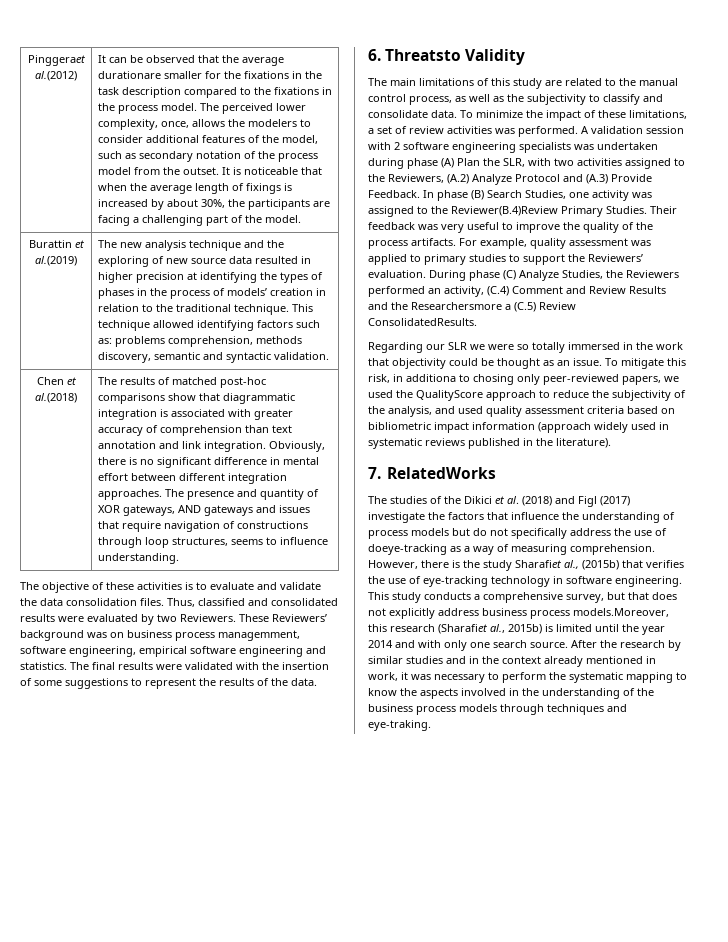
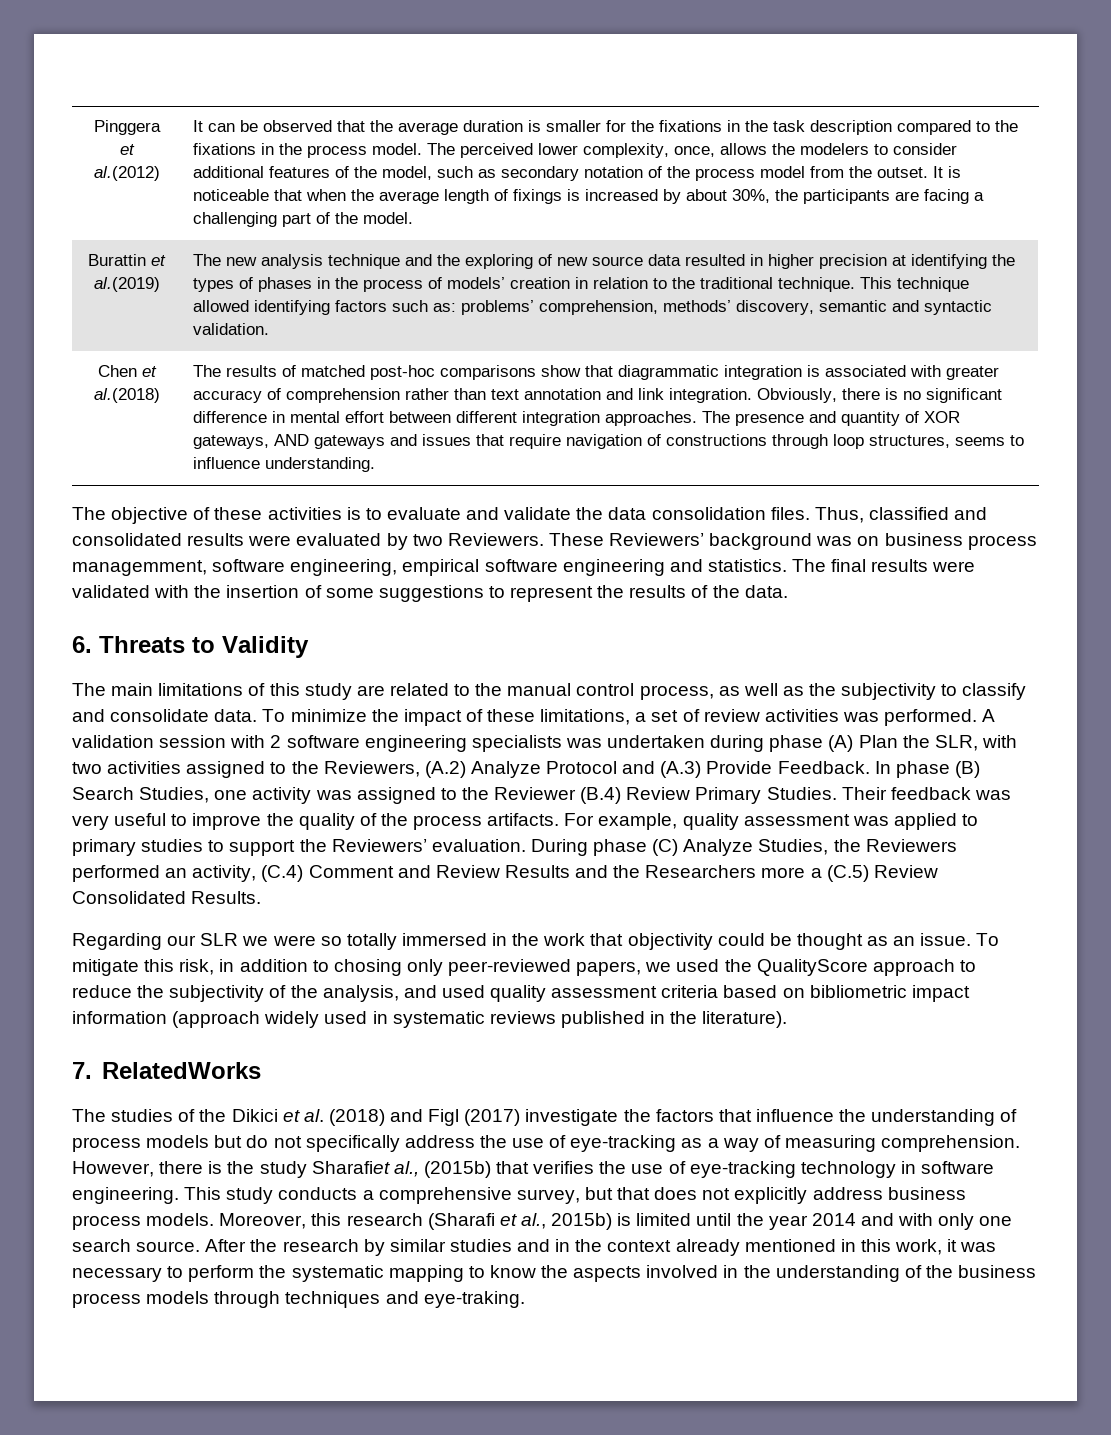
- Pinggeraet al.(2012)
+ Pinggera et al.(2012)
- It can be observed that the average durationare smaller for the fixations in the task description compared to the fixations in the process model.
+ It can be observed that the average duration is smaller for the fixations in the task description compared to the fixations in the process model.
- This technique allowed identifying factors such as: problems comprehension, methods discovery, semantic and syntactic validation.
+ This technique allowed identifying factors such as: problems’ comprehension, methods’ discovery, semantic and syntactic validation.
- The results of matched post-hoc comparisons show that diagrammatic integration is associated with greater accuracy of comprehension than text annotation and link integration.
+ The results of matched post-hoc comparisons show that diagrammatic integration is associated with greater accuracy of comprehension rather than text annotation and link integration.
- 6. Threatsto Validity
+ 6. Threats to Validity
- In phase (B) Search Studies, one activity was assigned to the Reviewer(B.4)Review Primary Studies.
+ In phase (B) Search Studies, one activity was assigned to the Reviewer (B.4) Review Primary Studies.
- During phase (C) Analyze Studies, the Reviewers performed an activity, (C.4) Comment and Review Results and the Researchersmore a (C.5) Review ConsolidatedResults.
+ During phase (C) Analyze Studies, the Reviewers performed an activity, (C.4) Comment and Review Results and the Researchers more a (C.5) Review Consolidated Results.
- To mitigate this risk, in additiona to chosing only peer-reviewed papers, we used the QualityScore approach to reduce the subjectivity of the analysis, and used quality assessment criteria based on bibliometric impact information (approach widely used in systematic reviews published in the literature).
+ To mitigate this risk, in addition to chosing only peer-reviewed papers, we used the QualityScore approach to reduce the subjectivity of the analysis, and used quality assessment criteria based on bibliometric impact information (approach widely used in systematic reviews published in the literature).
- The studies of the Dikici et al. (2018) and Figl (2017) investigate the factors that influence the understanding of process models but do not specifically address the use of doeye-tracking as a way of measuring comprehension.
+ The studies of the Dikici et al. (2018) and Figl (2017) investigate the factors that influence the understanding of process models but do not specifically address the use of eye-tracking as a way of measuring comprehension.
- This study conducts a comprehensive survey, but that does not explicitly address business process models.Moreover, this research (Sharafiet al., 2015b) is limited until the year 2014 and with only one search source.
+ This study conducts a comprehensive survey, but that does not explicitly address business process models. Moreover, this research (Sharafi et al., 2015b) is limited until the year 2014 and with only one search source.
- After the research by similar studies and in the context already mentioned in work, it was necessary to perform the systematic mapping to know the aspects involved in the understanding of the business process models through techniques and eye-traking.
+ After the research by similar studies and in the context already mentioned in this work, it was necessary to perform the systematic mapping to know the aspects involved in the understanding of the business process models through techniques and eye-traking.

